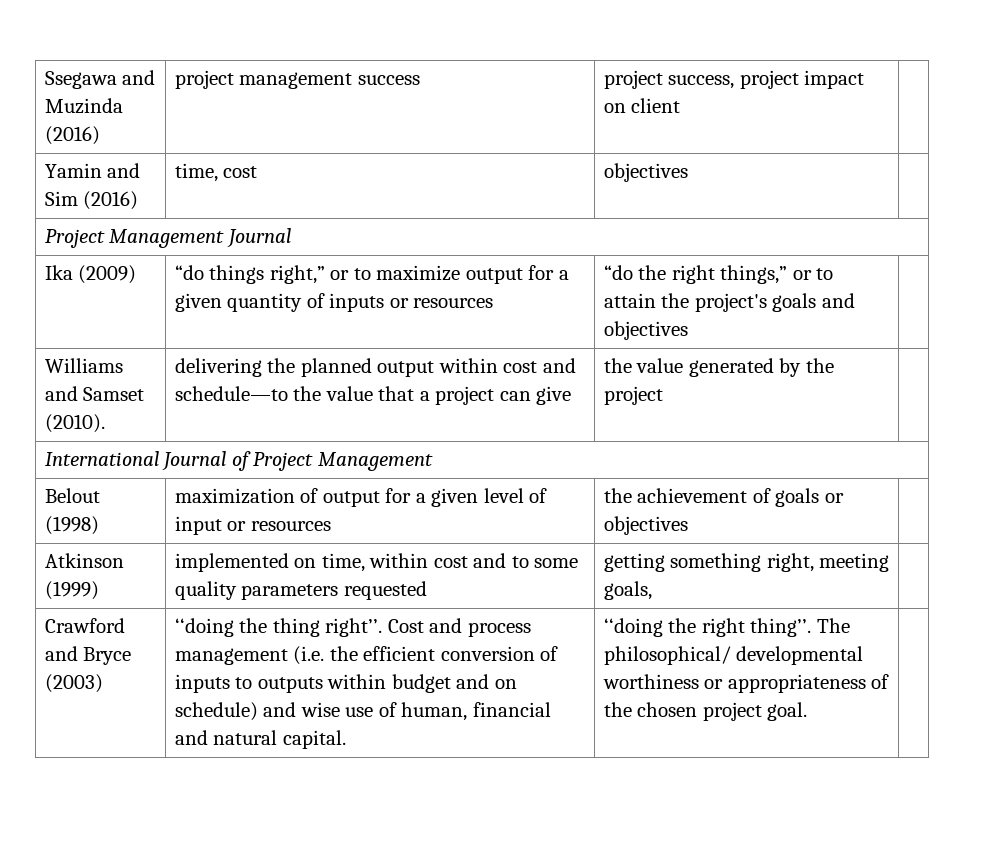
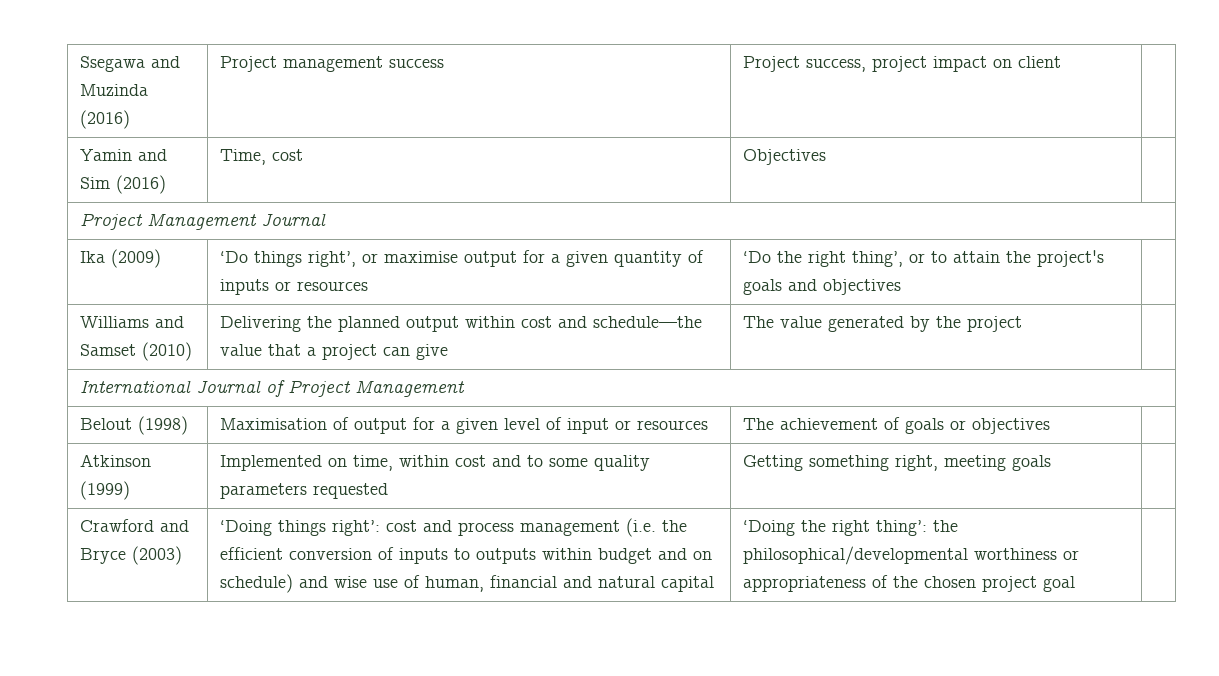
- Ssegawa and Muzinda (2016) | project management success | project success, project impact on client |
+ Ssegawa and Muzinda (2016) | Project management success | Project success, project impact on client |
- Yamin and Sim (2016) | time, cost | objectives |
+ Yamin and Sim (2016) | Time, cost | Objectives |
- Ika (2009) | “do things right,” or to maximize output for a given quantity of inputs or resources | “do the right things,” or to attain the project's goals and objectives |
+ Ika (2009) | ‘Do things right’, or maximise output for a given quantity of inputs or resources | ‘Do the right thing’, or to attain the project's goals and objectives |
- Williams and Samset (2010). | delivering the planned output within cost and schedule—to the value that a project can give | the value generated by the project |
+ Williams and Samset (2010) | Delivering the planned output within cost and schedule—the value that a project can give | The value generated by the project |
- Belout (1998) | maximization of output for a given level of input or resources | the achievement of goals or objectives |
+ Belout (1998) | Maximisation of output for a given level of input or resources | The achievement of goals or objectives |
- Atkinson (1999) | implemented on time, within cost and to some quality parameters requested | getting something right, meeting goals, |
+ Atkinson (1999) | Implemented on time, within cost and to some quality parameters requested | Getting something right, meeting goals |
- ‘‘doing the thing right’’. Cost and process management (i.e. the efficient conversion of inputs to outputs within budget and on schedule) and wise use of human, financial and natural capital. | ‘‘doing the right thing’’. The philosophical/ developmental worthiness or appropriateness of the chosen project goal.
+ ‘Doing things right’: cost and process management (i.e. the efficient conversion of inputs to outputs within budget and on schedule) and wise use of human, financial and natural capital | ‘Doing the right thing’: the philosophical/developmental worthiness or appropriateness of the chosen project goal

